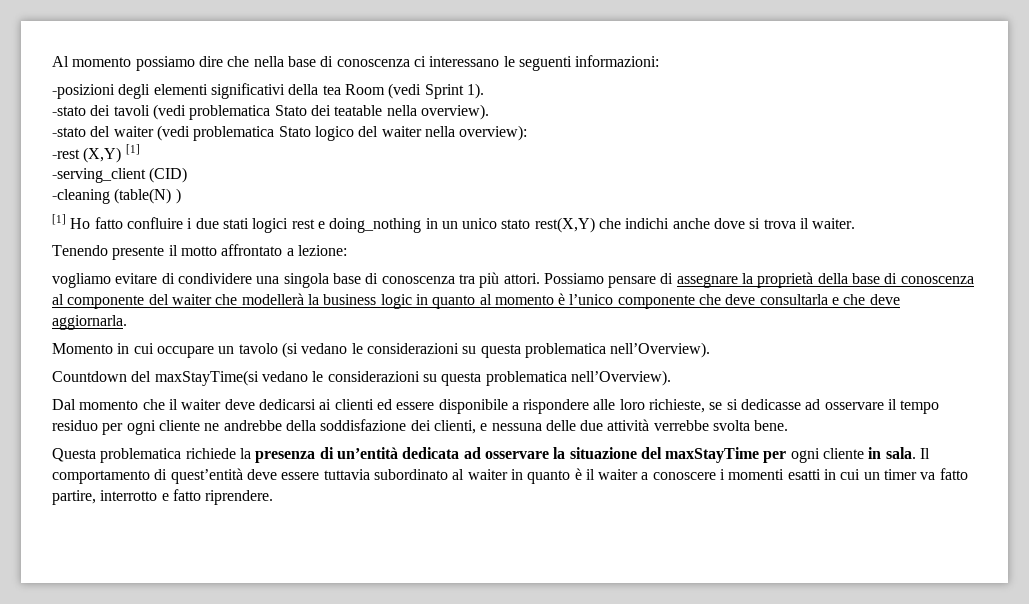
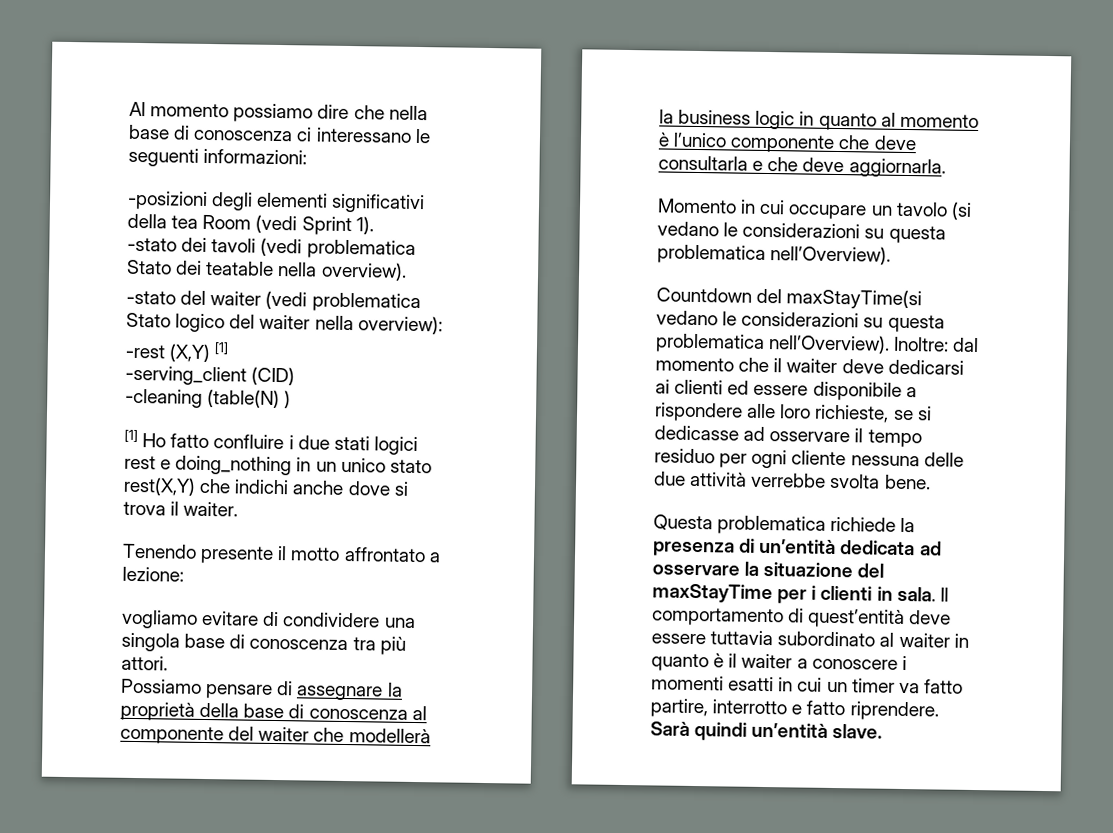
- vogliamo evitare di condividere una singola base di conoscenza tra più attori. Possiamo pensare di assegnare la proprietà della base di conoscenza al componente del waiter che modellerà la business logic in quanto al momento è l’unico componente che deve consultarla e che deve aggiornarla.
+ vogliamo evitare di condividere una singola base di conoscenza tra più attori.
+ Possiamo pensare di assegnare la proprietà della base di conoscenza al componente del waiter che modellerà la business logic in quanto al momento è l’unico componente che deve consultarla e che deve aggiornarla.
- Countdown del maxStayTime(si vedano le considerazioni su questa problematica nell’Overview).
- Dal momento che il waiter deve dedicarsi ai clienti ed essere disponibile a rispondere alle loro richieste, se si dedicasse ad osservare il tempo residuo per ogni cliente ne andrebbe della soddisfazione dei clienti, e nessuna delle due attività verrebbe svolta bene.
+ Countdown del maxStayTime(si vedano le considerazioni su questa problematica nell’Overview). Inoltre: dal momento che il waiter deve dedicarsi ai clienti ed essere disponibile a rispondere alle loro richieste, se si dedicasse ad osservare il tempo residuo per ogni cliente nessuna delle due attività verrebbe svolta bene.
- Questa problematica richiede la presenza di un’entità dedicata ad osservare la situazione del maxStayTime per ogni cliente in sala.
+ Questa problematica richiede la presenza di un’entità dedicata ad osservare la situazione del maxStayTime per i clienti in sala.
+ Sarà quindi un’entità slave.

